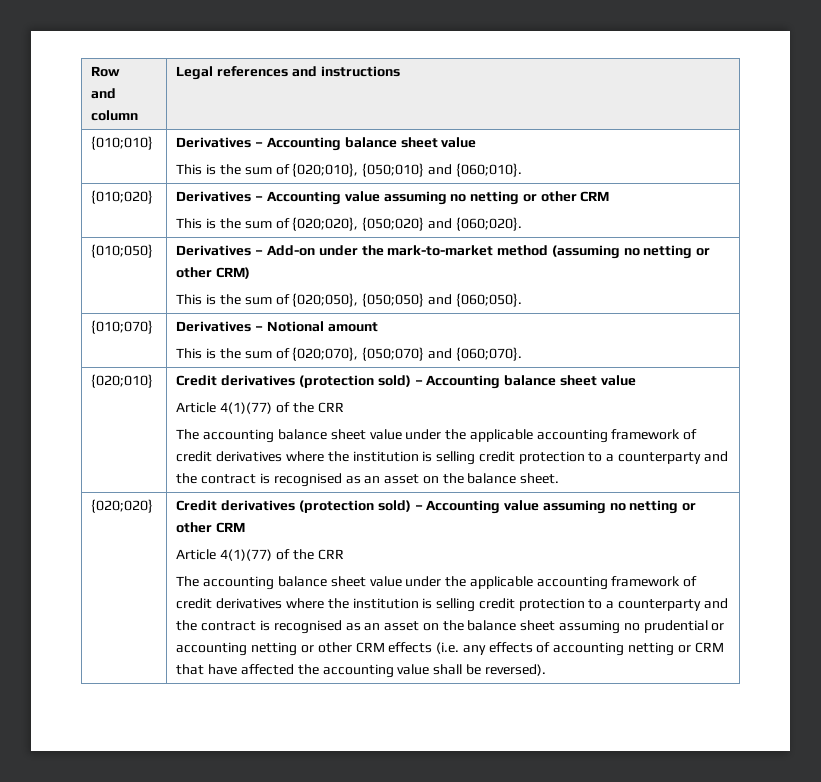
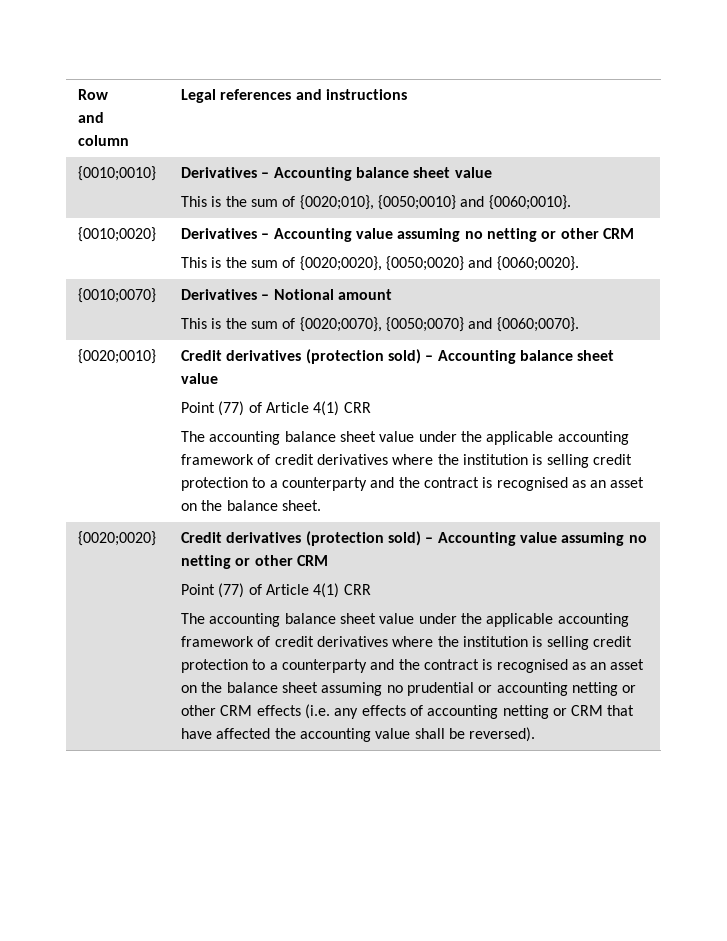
- {010;010} | Derivatives – Accounting balance sheet value
- This is the sum of {020;010}, {050;010} and {060;010}.
- {010;020} | Derivatives – Accounting value assuming no netting or other CRM
- This is the sum of {020;020}, {050;020} and {060;020}.
- {010;050} | Derivatives – Add-on under the mark-to-market method (assuming no netting or other CRM)
- This is the sum of {020;050}, {050;050} and {060;050}.
- {010;070} | Derivatives – Notional amount
- This is the sum of {020;070}, {050;070} and {060;070}.
- {020;010}
+ {0010;0010} | Derivatives – Accounting balance sheet value
+ This is the sum of {0020;010}, {0050;0010} and {0060;0010}.
+ {0010;0020} | Derivatives – Accounting value assuming no netting or other CRM
+ This is the sum of {0020;0020}, {0050;0020} and {0060;0020}.
+ {0010;0070} | Derivatives – Notional amount
+ This is the sum of {0020;0070}, {0050;0070} and {0060;0070}.
+ {0020;0010}
  Credit derivatives (protection sold) – Accounting balance sheet value
- Article 4(1)(77) of the CRR
+ Point (77) of Article 4(1) CRR
- {020;020}
+ {0020;0020}
  Credit derivatives (protection sold) – Accounting value assuming no netting or other CRM
- Article 4(1)(77) of the CRR
+ Point (77) of Article 4(1) CRR

